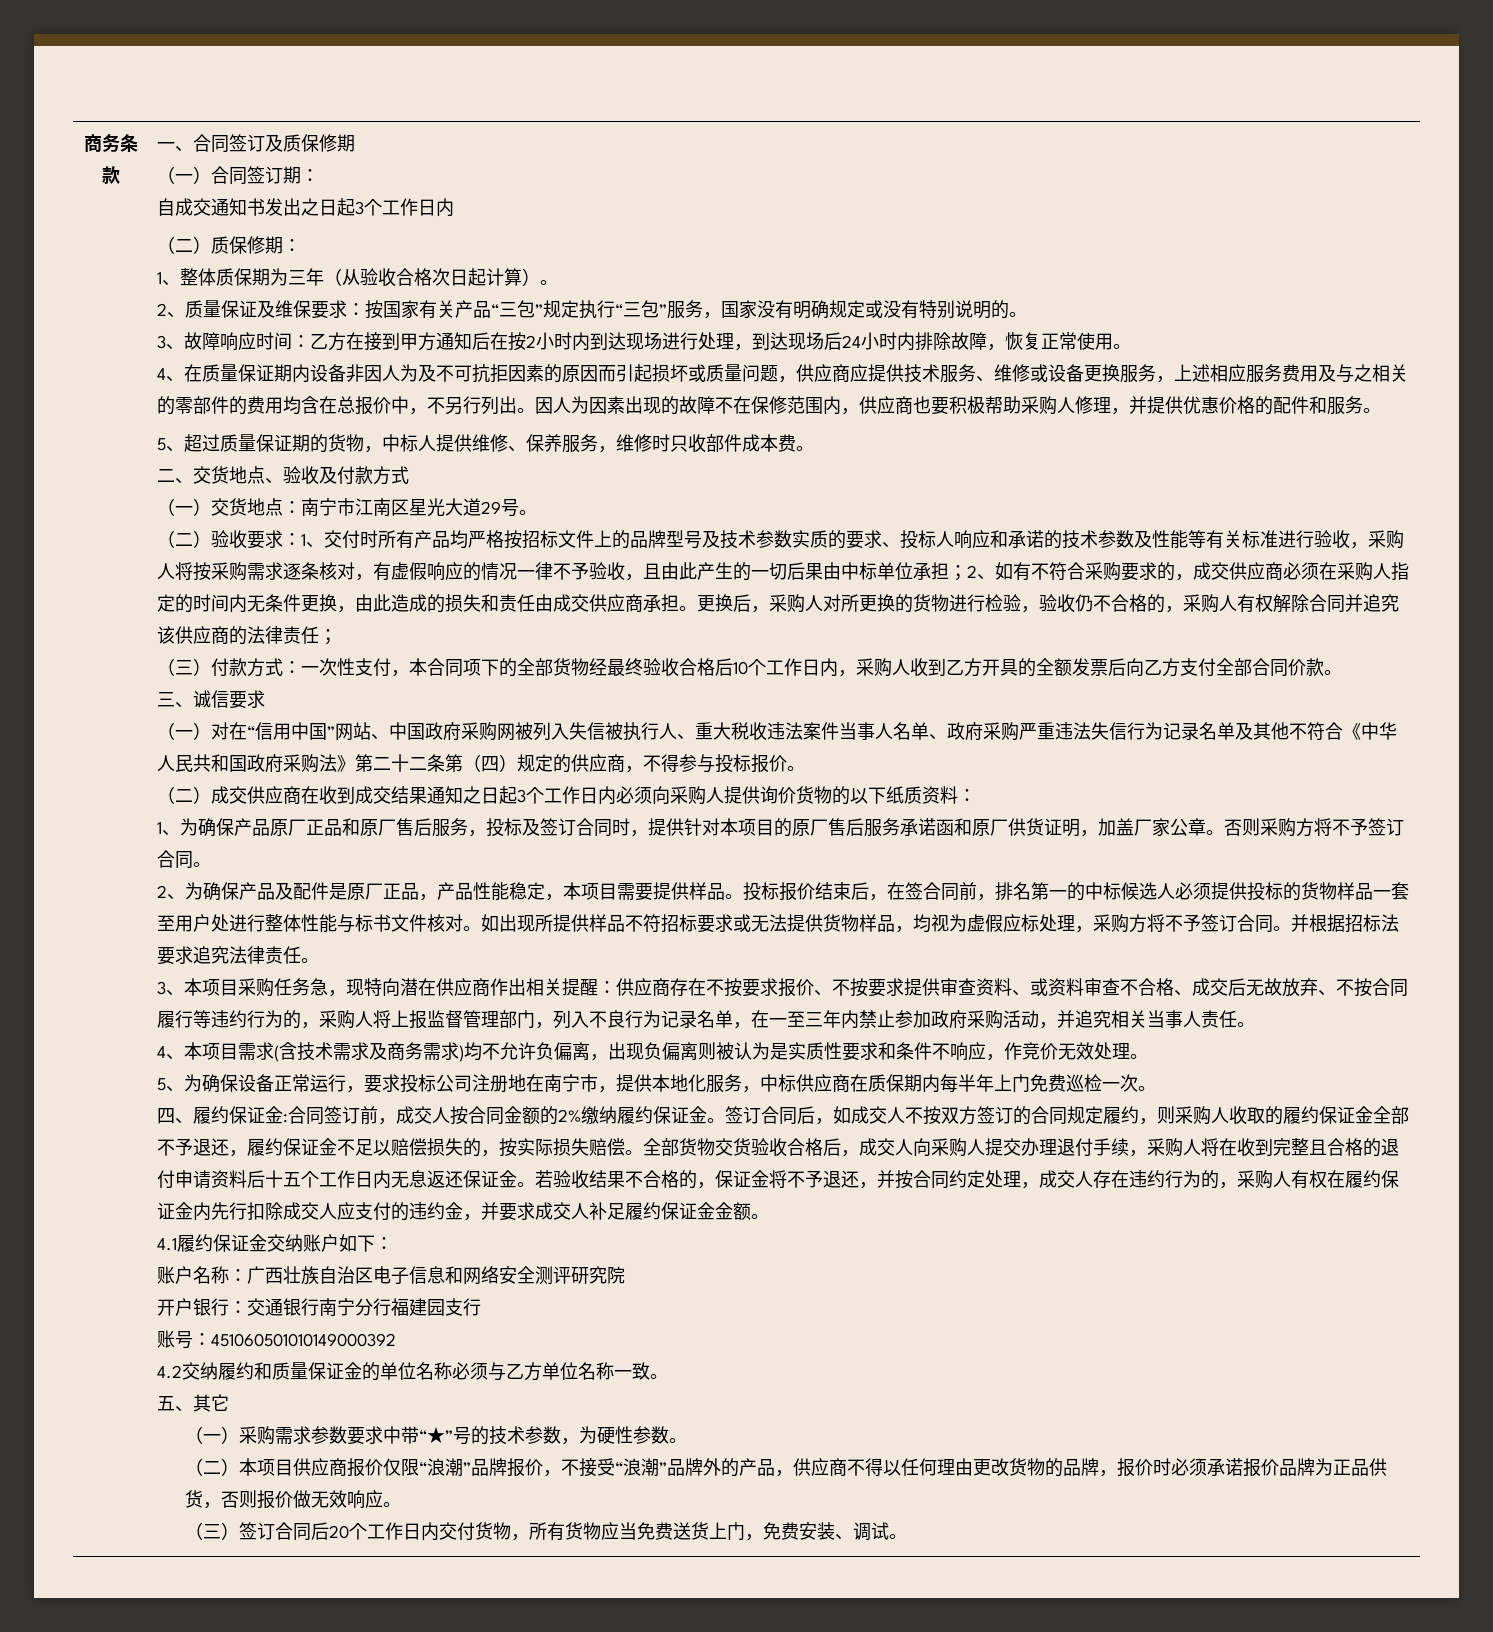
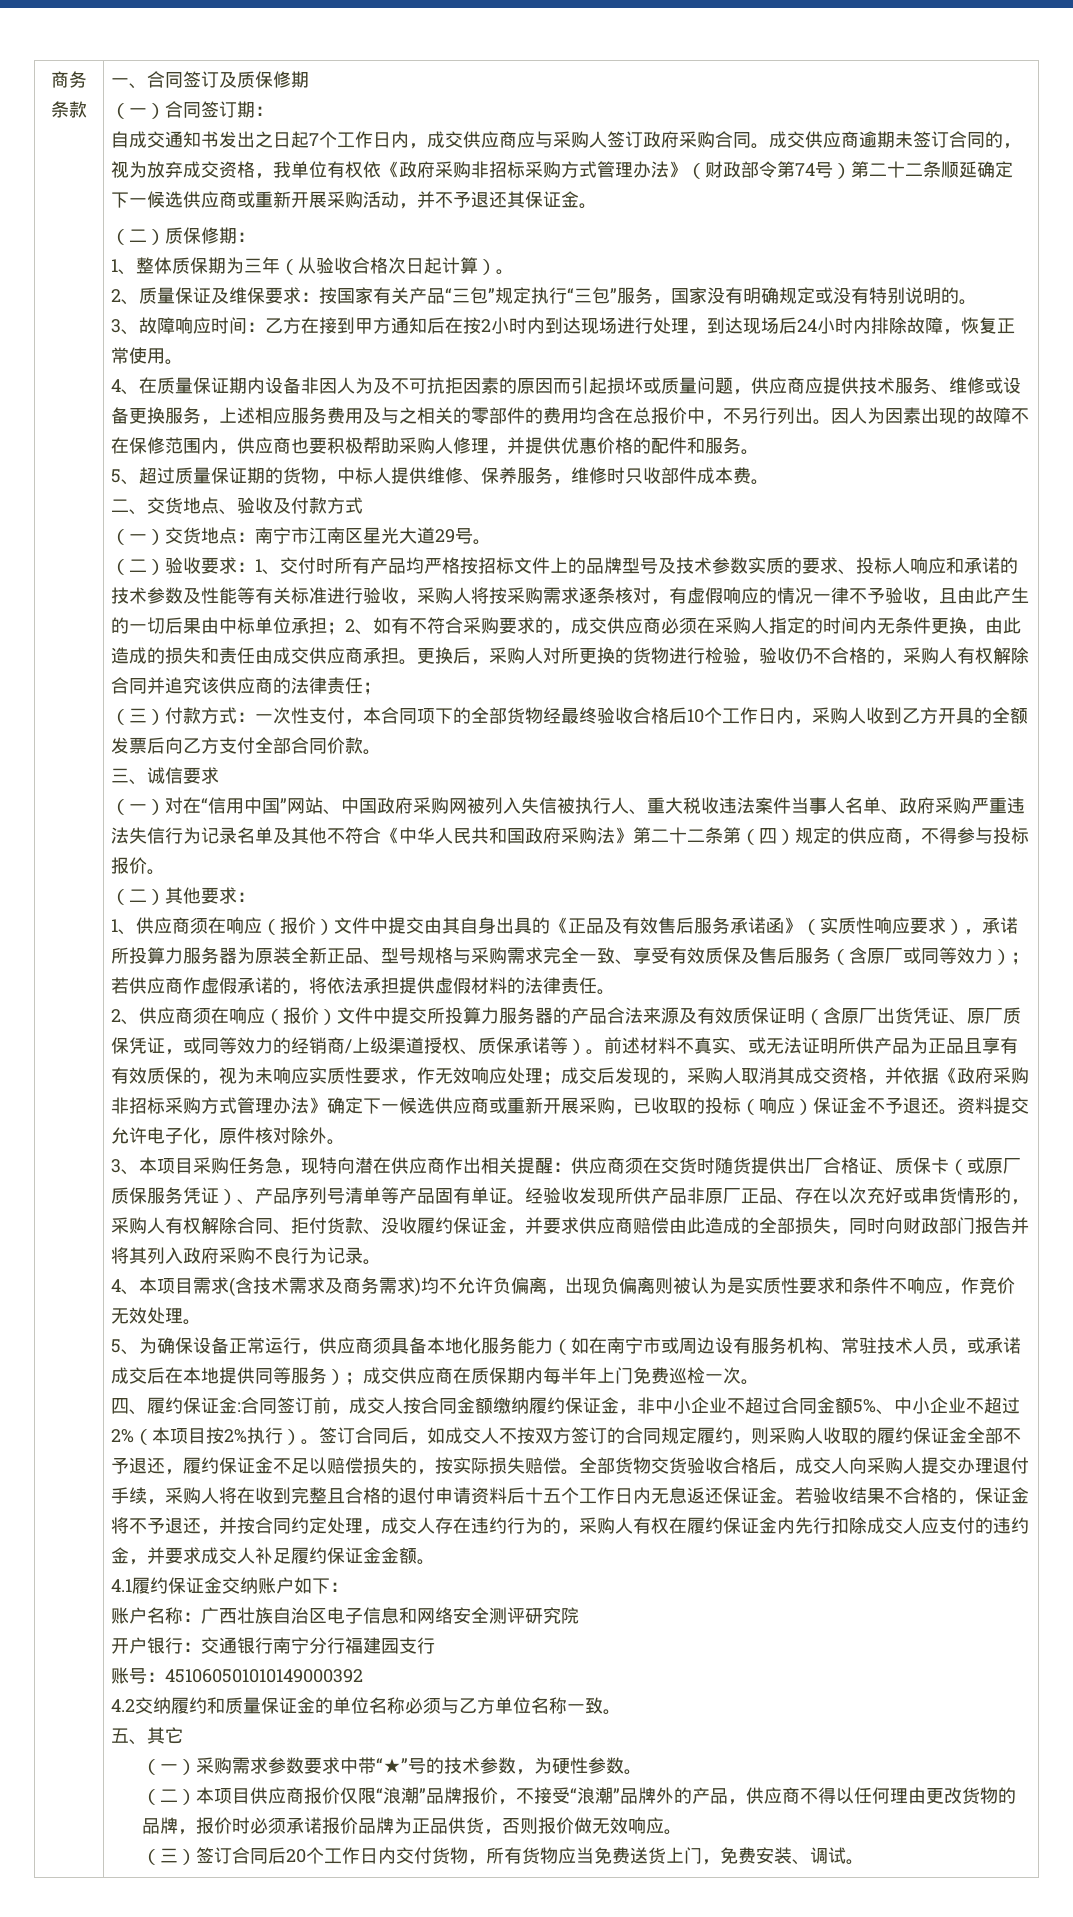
- 自成交通知书发出之日起3个工作日内
+ 自成交通知书发出之日起7个工作日内，成交供应商应与采购人签订政府采购合同。成交供应商逾期未签订合同的，视为放弃成交资格，我单位有权依《政府采购非招标采购方式管理办法》（财政部令第74号）第二十二条顺延确定下一候选供应商或重新开展采购活动，并不予退还其保证金。
- （二）成交供应商在收到成交结果通知之日起3个工作日内必须向采购人提供询价货物的以下纸质资料：
- 1、为确保产品原厂正品和原厂售后服务，投标及签订合同时，提供针对本项目的原厂售后服务承诺函和原厂供货证明，加盖厂家公章。否则采购方将不予签订合同。
- 2、为确保产品及配件是原厂正品，产品性能稳定，本项目需要提供样品。投标报价结束后，在签合同前，排名第一的中标候选人必须提供投标的货物样品一套至用户处进行整体性能与标书文件核对。如出现所提供样品不符招标要求或无法提供货物样品，均视为虚假应标处理，采购方将不予签订合同。并根据招标法要求追究法律责任。
+ （二）其他要求：
+ 1、供应商须在响应（报价）文件中提交由其自身出具的《正品及有效售后服务承诺函》（实质性响应要求），承诺所投算力服务器为原装全新正品、型号规格与采购需求完全一致、享受有效质保及售后服务（含原厂或同等效力）；若供应商作虚假承诺的，将依法承担提供虚假材料的法律责任。
+ 2、供应商须在响应（报价）文件中提交所投算力服务器的产品合法来源及有效质保证明（含原厂出货凭证、原厂质保凭证，或同等效力的经销商/上级渠道授权、质保承诺等）。前述材料不真实、或无法证明所供产品为正品且享有有效质保的，视为未响应实质性要求，作无效响应处理；成交后发现的，采购人取消其成交资格，并依据《政府采购非招标采购方式管理办法》确定下一候选供应商或重新开展采购，已收取的投标（响应）保证金不予退还。资料提交允许电子化，原件核对除外。
- 3、本项目采购任务急，现特向潜在供应商作出相关提醒：供应商存在不按要求报价、不按要求提供审查资料、或资料审查不合格、成交后无故放弃、不按合同履行等违约行为的，采购人将上报监督管理部门，列入不良行为记录名单，在一至三年内禁止参加政府采购活动，并追究相关当事人责任。
+ 3、本项目采购任务急，现特向潜在供应商作出相关提醒：供应商须在交货时随货提供出厂合格证、质保卡（或原厂质保服务凭证）、产品序列号清单等产品固有单证。经验收发现所供产品非原厂正品、存在以次充好或串货情形的，采购人有权解除合同、拒付货款、没收履约保证金，并要求供应商赔偿由此造成的全部损失，同时向财政部门报告并将其列入政府采购不良行为记录。
- 5、为确保设备正常运行，要求投标公司注册地在南宁市，提供本地化服务，中标供应商在质保期内每半年上门免费巡检一次。
+ 5、为确保设备正常运行，供应商须具备本地化服务能力（如在南宁市或周边设有服务机构、常驻技术人员，或承诺成交后在本地提供同等服务）；成交供应商在质保期内每半年上门免费巡检一次。
- 四、履约保证金:合同签订前，成交人按合同金额的2%缴纳履约保证金。
+ 四、履约保证金:合同签订前，成交人按合同金额缴纳履约保证金，非中小企业不超过合同金额5%、中小企业不超过2%（本项目按2%执行）。

